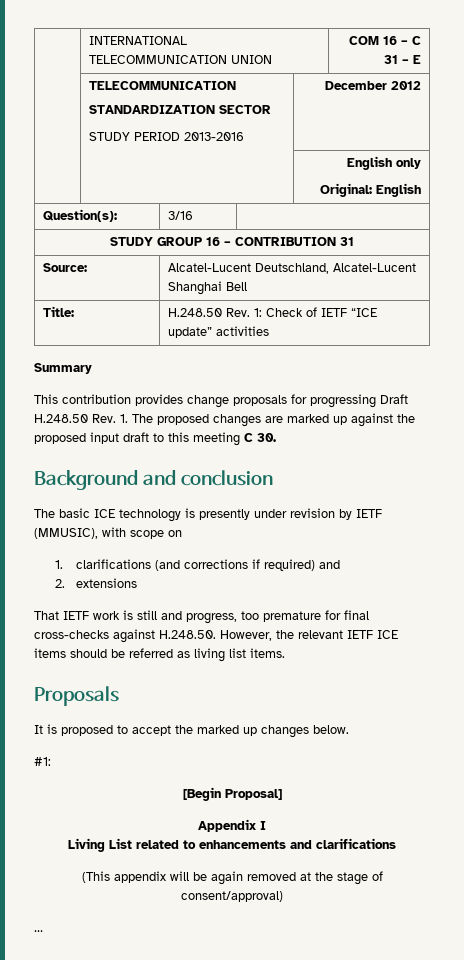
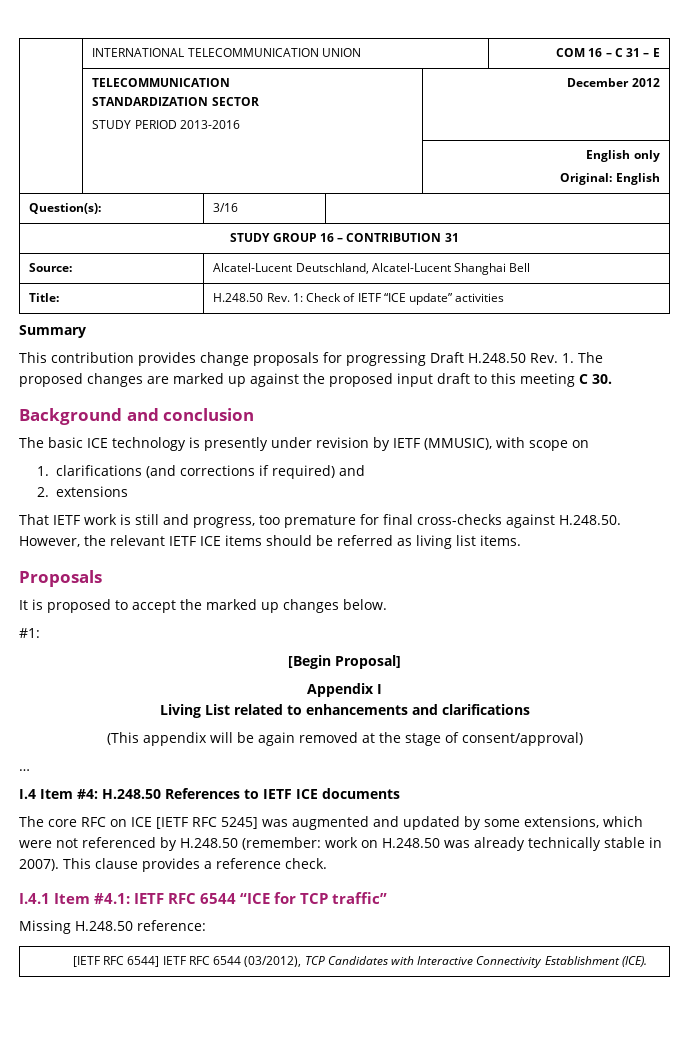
+ I.4 Item #4: H.248.50 References to IETF ICE documents
+ The core RFC on ICE [IETF RFC 5245] was augmented and updated by some extensions, which were not referenced by H.248.50 (remember: work on H.248.50 was already technically stable in 2007). This clause provides a reference check.
+ I.4.1 Item #4.1: IETF RFC 6544 “ICE for TCP traffic”
+ Missing H.248.50 reference:
+ [IETF RFC 6544] IETF RFC 6544 (03/2012), TCP Candidates with Interactive Connectivity Establishment (ICE).

